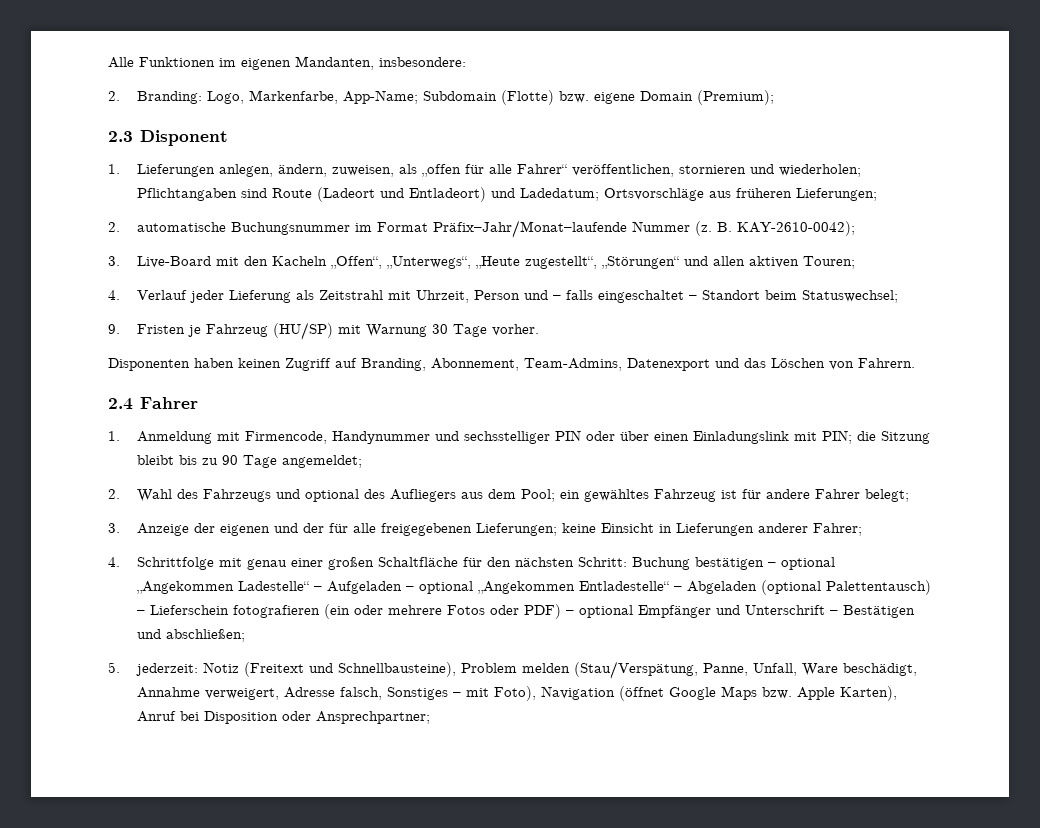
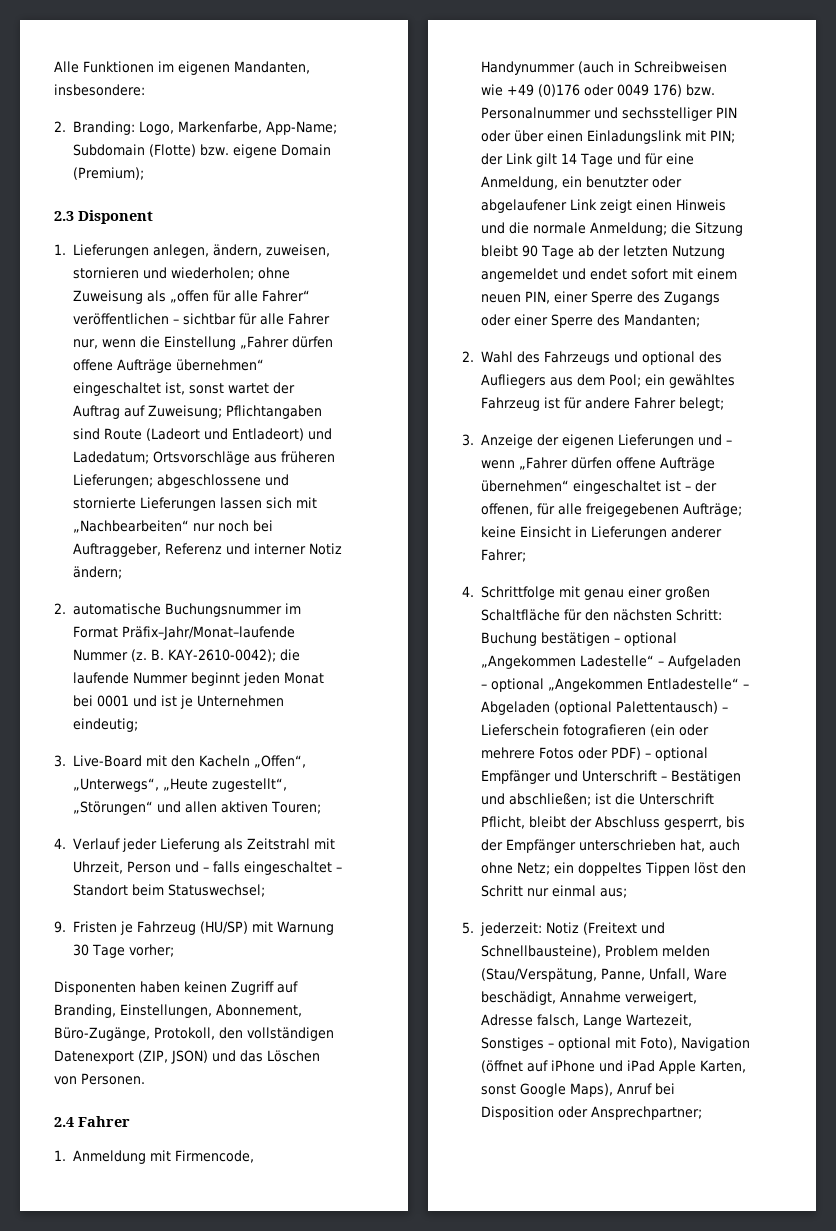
- 1. Lieferungen anlegen, ändern, zuweisen, als „offen für alle Fahrer“ veröffentlichen, stornieren und wiederholen; Pflichtangaben sind Route (Ladeort und Entladeort) und Ladedatum; Ortsvorschläge aus früheren Lieferungen;
+ 1. Lieferungen anlegen, ändern, zuweisen, stornieren und wiederholen; ohne Zuweisung als „offen für alle Fahrer“ veröffentlichen – sichtbar für alle Fahrer nur, wenn die Einstellung „Fahrer dürfen offene Aufträge übernehmen“ eingeschaltet ist, sonst wartet der Auftrag auf Zuweisung; Pflichtangaben sind Route (Ladeort und Entladeort) und Ladedatum; Ortsvorschläge aus früheren Lieferungen; abgeschlossene und stornierte Lieferungen lassen sich mit „Nachbearbeiten“ nur noch bei Auftraggeber, Referenz und interner Notiz ändern;
- B. KAY-2610-0042);
+ B. KAY-2610-0042); die laufende Nummer beginnt jeden Monat bei 0001 und ist je Unternehmen eindeutig;
- 9. Fristen je Fahrzeug (HU/SP) mit Warnung 30 Tage vorher.
+ 9. Fristen je Fahrzeug (HU/SP) mit Warnung 30 Tage vorher;
- Disponenten haben keinen Zugriff auf Branding, Abonnement, Team-Admins, Datenexport und das Löschen von Fahrern.
+ Disponenten haben keinen Zugriff auf Branding, Einstellungen, Abonnement, Büro-Zugänge, Protokoll, den vollständigen Datenexport (ZIP, JSON) und das Löschen von Personen.
- 1. Anmeldung mit Firmencode, Handynummer und sechsstelliger PIN oder über einen Einladungslink mit PIN; die Sitzung bleibt bis zu 90 Tage angemeldet;
+ 1. Anmeldung mit Firmencode, Handynummer (auch in Schreibweisen wie +49 (0)176 oder 0049 176) bzw. Personalnummer und sechsstelliger PIN oder über einen Einladungslink mit PIN; der Link gilt 14 Tage und für eine Anmeldung, ein benutzter oder abgelaufener Link zeigt einen Hinweis und die normale Anmeldung; die Sitzung bleibt 90 Tage ab der letzten Nutzung angemeldet und endet sofort mit einem neuen PIN, einer Sperre des Zugangs oder einer Sperre des Mandanten;
- 3. Anzeige der eigenen und der für alle freigegebenen Lieferungen; keine Einsicht in Lieferungen anderer Fahrer;
+ 3. Anzeige der eigenen Lieferungen und – wenn „Fahrer dürfen offene Aufträge übernehmen“ eingeschaltet ist – der offenen, für alle freigegebenen Aufträge; keine Einsicht in Lieferungen anderer Fahrer;
- 4. Schrittfolge mit genau einer großen Schaltfläche für den nächsten Schritt: Buchung bestätigen – optional „Angekommen Ladestelle“ – Aufgeladen – optional „Angekommen Entladestelle“ – Abgeladen (optional Palettentausch) – Lieferschein fotografieren (ein oder mehrere Fotos oder PDF) – optional Empfänger und Unterschrift – Bestätigen und abschließen;
+ 4. Schrittfolge mit genau einer großen Schaltfläche für den nächsten Schritt: Buchung bestätigen – optional „Angekommen Ladestelle“ – Aufgeladen – optional „Angekommen Entladestelle“ – Abgeladen (optional Palettentausch) – Lieferschein fotografieren (ein oder mehrere Fotos oder PDF) – optional Empfänger und Unterschrift – Bestätigen und abschließen; ist die Unterschrift Pflicht, bleibt der Abschluss gesperrt, bis der Empfänger unterschrieben hat, auch ohne Netz; ein doppeltes Tippen löst den Schritt nur einmal aus;
- 5. jederzeit: Notiz (Freitext und Schnellbausteine), Problem melden (Stau/Verspätung, Panne, Unfall, Ware beschädigt, Annahme verweigert, Adresse falsch, Sonstiges – mit Foto), Navigation (öffnet Google Maps bzw. Apple Karten), Anruf bei Disposition oder Ansprechpartner;
+ 5. jederzeit: Notiz (Freitext und Schnellbausteine), Problem melden (Stau/Verspätung, Panne, Unfall, Ware beschädigt, Annahme verweigert, Adresse falsch, Lange Wartezeit, Sonstiges – optional mit Foto), Navigation (öffnet auf iPhone und iPad Apple Karten, sonst Google Maps), Anruf bei Disposition oder Ansprechpartner;

